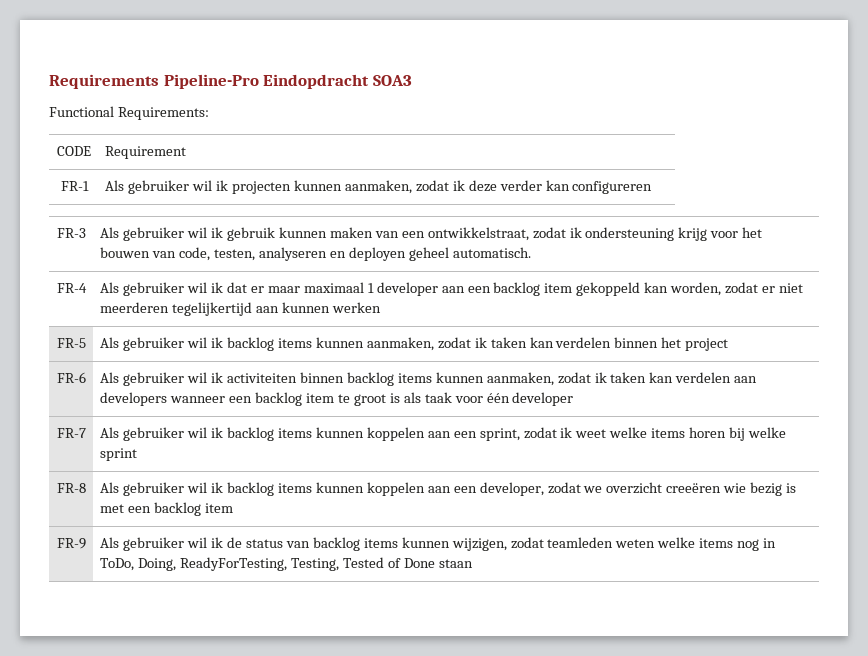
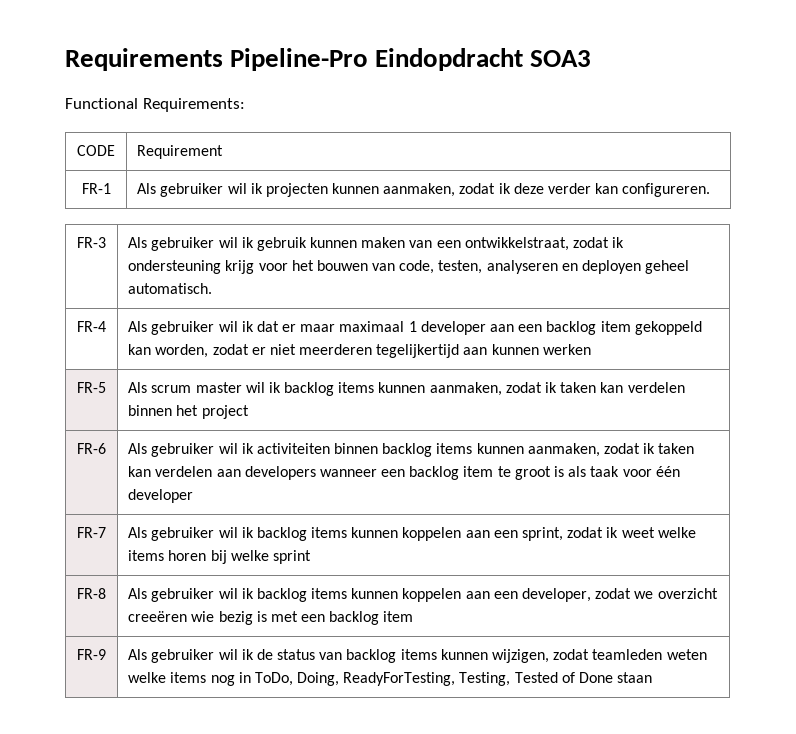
- FR-1 | Als gebruiker wil ik projecten kunnen aanmaken, zodat ik deze verder kan configureren
+ FR-1 | Als gebruiker wil ik projecten kunnen aanmaken, zodat ik deze verder kan configureren.
- FR-5 | Als gebruiker wil ik backlog items kunnen aanmaken, zodat ik taken kan verdelen binnen het project
+ FR-5 | Als scrum master wil ik backlog items kunnen aanmaken, zodat ik taken kan verdelen binnen het project

